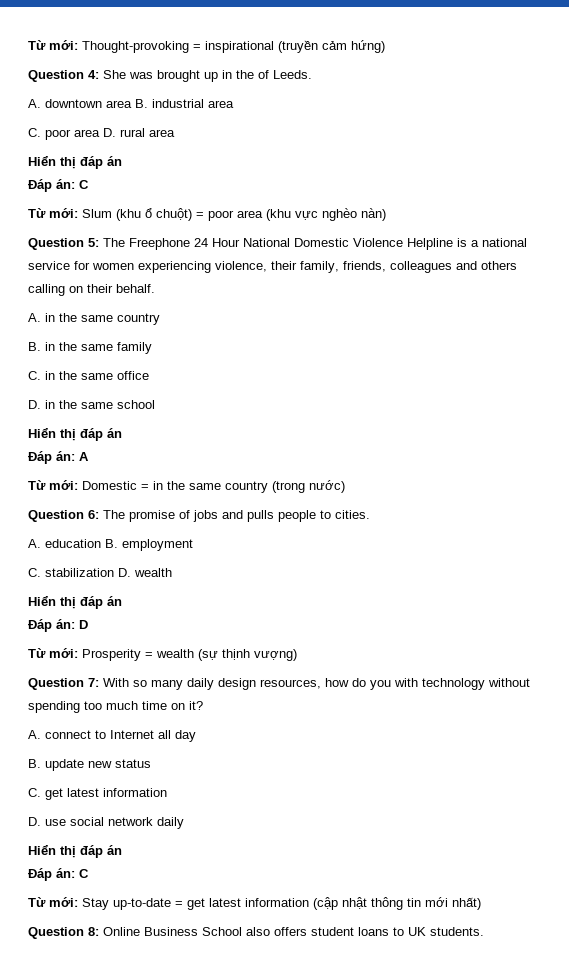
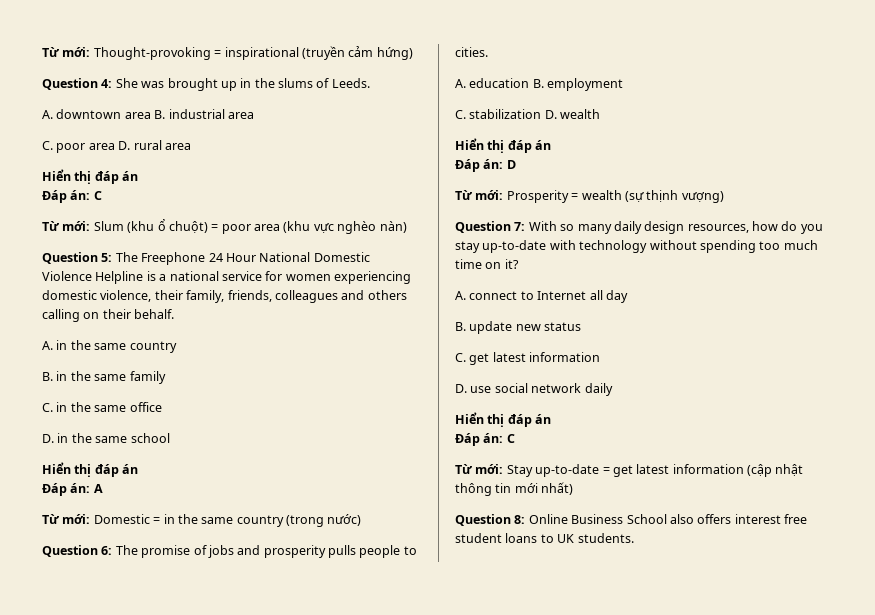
- Question 4: She was brought up in the of Leeds.
+ Question 4: She was brought up in the slums of Leeds.
- Question 5: The Freephone 24 Hour National Domestic Violence Helpline is a national service for women experiencing violence, their family, friends, colleagues and others calling on their behalf.
+ Question 5: The Freephone 24 Hour National Domestic Violence Helpline is a national service for women experiencing domestic violence, their family, friends, colleagues and others calling on their behalf.
- Question 6: The promise of jobs and pulls people to cities.
+ Question 6: The promise of jobs and prosperity pulls people to cities.
- Question 7: With so many daily design resources, how do you with technology without spending too much time on it?
+ Question 7: With so many daily design resources, how do you stay up-to-date with technology without spending too much time on it?
- Question 8: Online Business School also offers student loans to UK students.
+ Question 8: Online Business School also offers interest free student loans to UK students.

